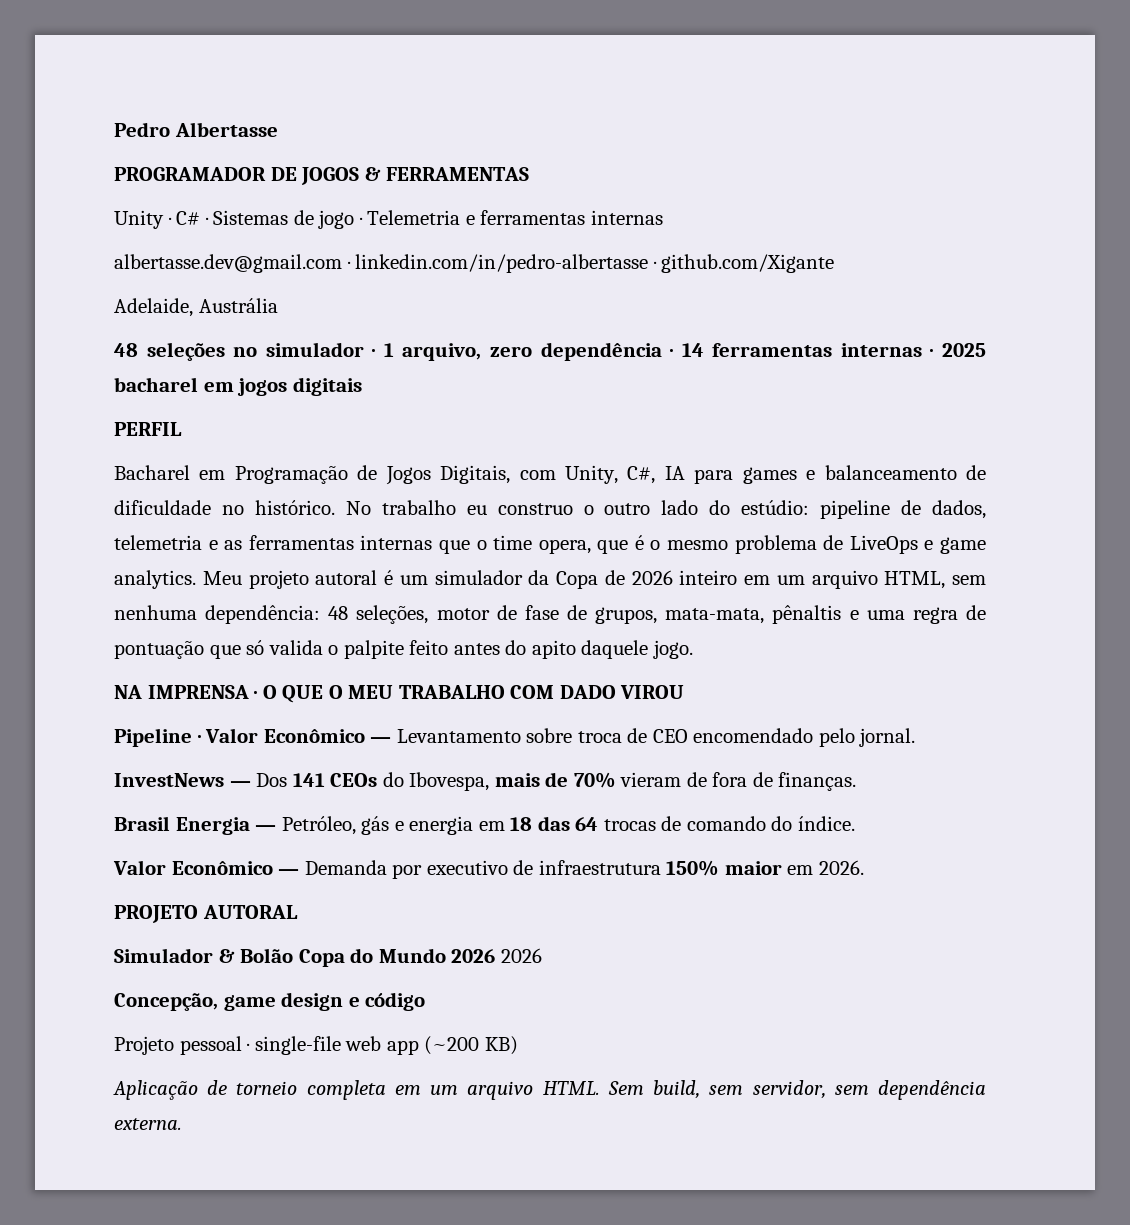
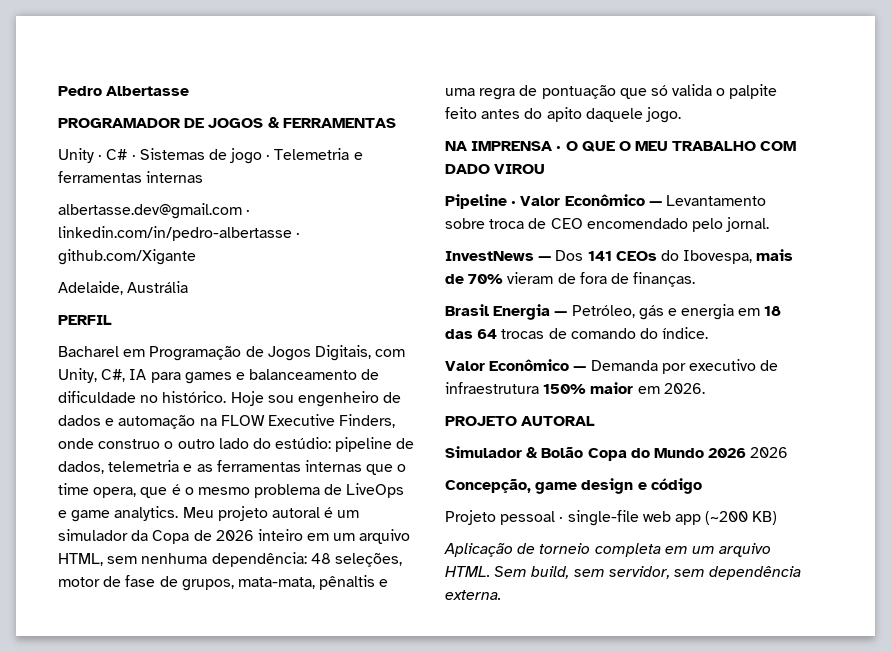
- 48 seleções no simulador · 1 arquivo, zero dependência · 14 ferramentas internas · 2025 bacharel em jogos digitais
- No trabalho eu construo o outro lado do estúdio: pipeline de dados, telemetria e as ferramentas internas que o time opera, que é o mesmo problema de LiveOps e game analytics.
+ Hoje sou engenheiro de dados e automação na FLOW Executive Finders, onde construo o outro lado do estúdio: pipeline de dados, telemetria e as ferramentas internas que o time opera, que é o mesmo problema de LiveOps e game analytics.

